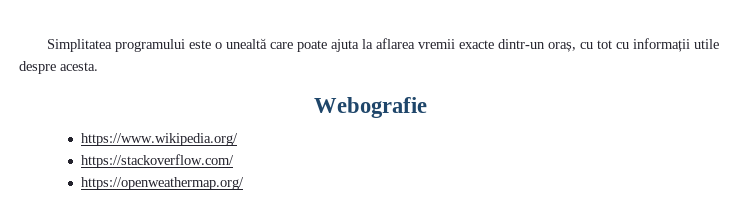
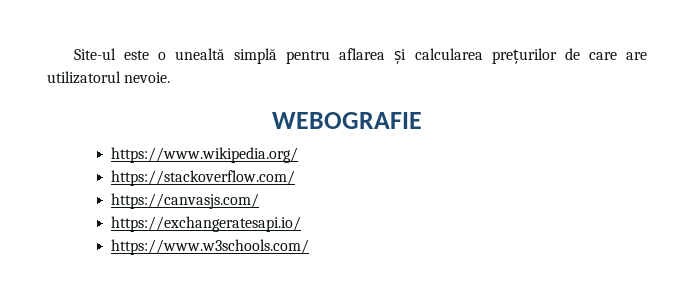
- Simplitatea programului este o unealtă care poate ajuta la aflarea vremii exacte dintr-un oraș, cu tot cu informații utile despre acesta.
- Webografie
+ Site-ul este o unealtă simplă pentru aflarea și calcularea prețurilor de care are utilizatorul nevoie.
+ WEBOGRAFIE
- https://openweathermap.org/
+ https://canvasjs.com/
+ https://exchangeratesapi.io/
+ https://www.w3schools.com/

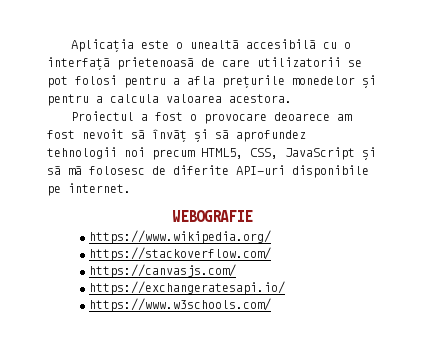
- Site-ul este o unealtă simplă pentru aflarea și calcularea prețurilor de care are utilizatorul nevoie.
+ Aplicația este o unealtă accesibilă cu o interfață prietenoasă de care utilizatorii se pot folosi pentru a afla prețurile monedelor și pentru a calcula valoarea acestora.
+ Proiectul a fost o provocare deoarece am fost nevoit să învăț și să aprofundez tehnologii noi precum HTML5, CSS, JavaScript și să mă folosesc de diferite API-uri disponibile pe internet.

